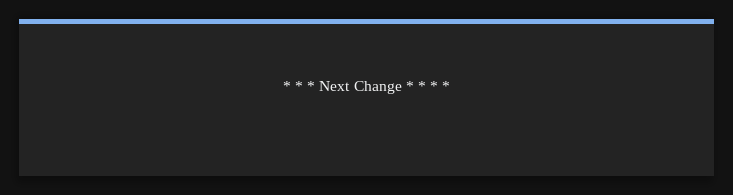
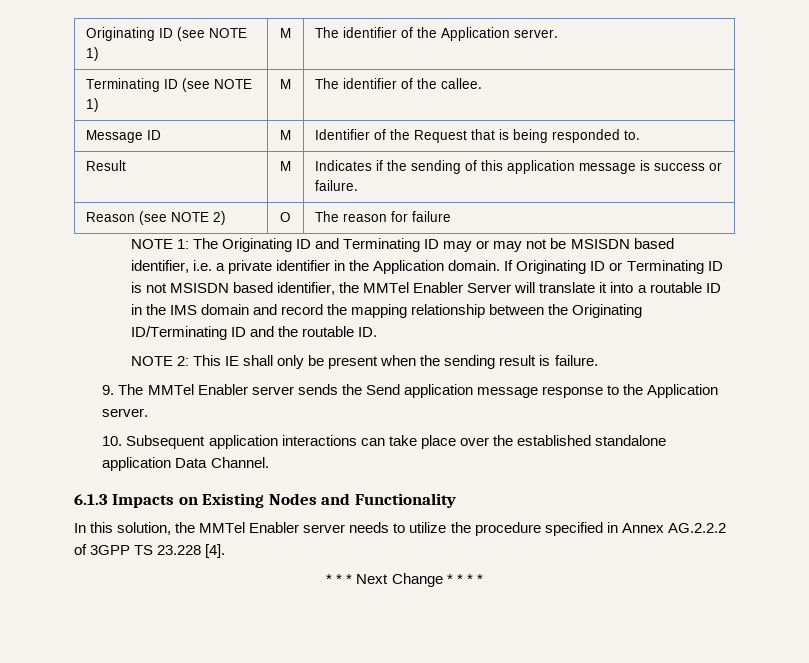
+ Originating ID (see NOTE 1) | M | The identifier of the Application server.
+ Terminating ID (see NOTE 1) | M | The identifier of the callee.
+ Message ID | M | Identifier of the Request that is being responded to.
+ Result | M | Indicates if the sending of this application message is success or failure.
+ Reason (see NOTE 2) | O | The reason for failure
+ NOTE 1: The Originating ID and Terminating ID may or may not be MSISDN based identifier, i.e. a private identifier in the Application domain. If Originating ID or Terminating ID is not MSISDN based identifier, the MMTel Enabler Server will translate it into a routable ID in the IMS domain and record the mapping relationship between the Originating ID/Terminating ID and the routable ID.
+ NOTE 2: This IE shall only be present when the sending result is failure.
+ 9. The MMTel Enabler server sends the Send application message response to the Application server.
+ 10. Subsequent application interactions can take place over the established standalone application Data Channel.
+ 6.1.3 Impacts on Existing Nodes and Functionality
+ In this solution, the MMTel Enabler server needs to utilize the procedure specified in Annex AG.2.2.2 of 3GPP TS 23.228 [4].

